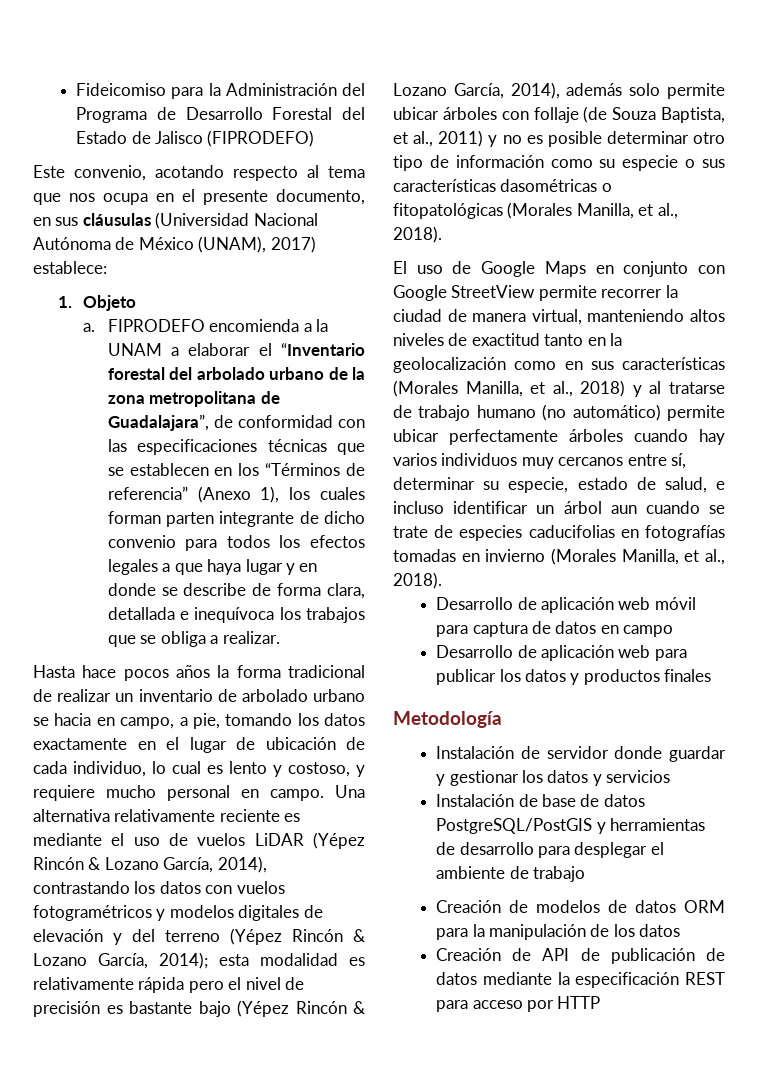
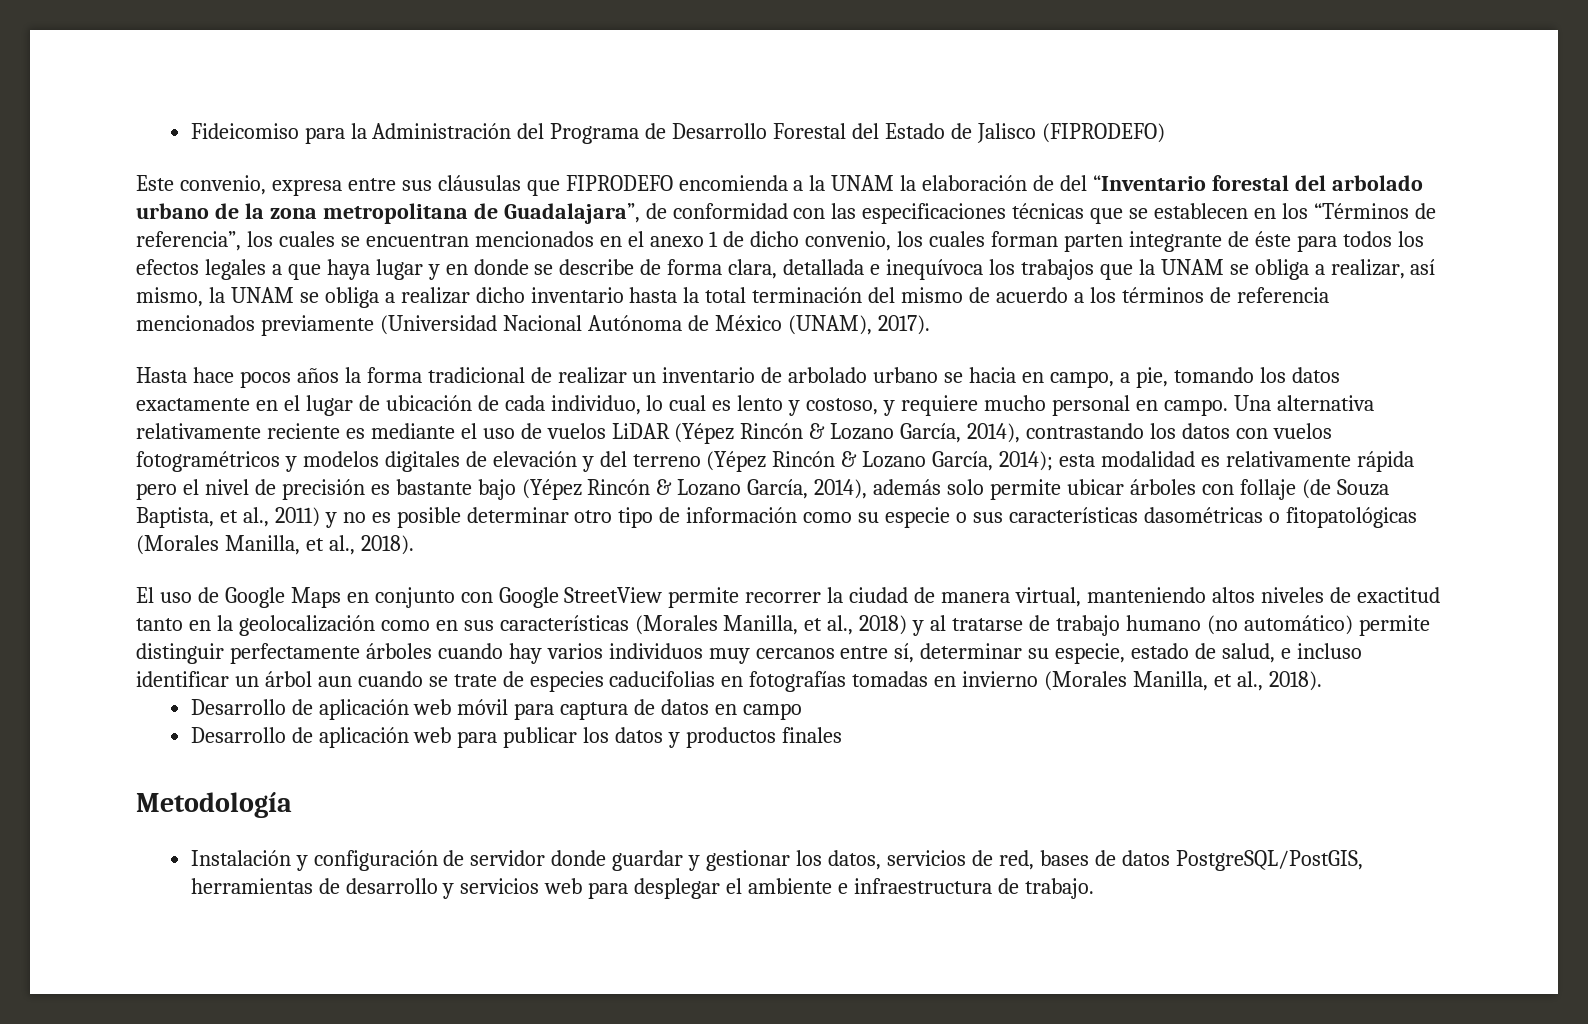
- Este convenio, acotando respecto al tema que nos ocupa en el presente documento, en sus cláusulas (Universidad Nacional Autónoma de México (UNAM), 2017) establece:
- 1. Objeto
- a. FIPRODEFO encomienda a la UNAM a elaborar el “Inventario forestal del arbolado urbano de la zona metropolitana de Guadalajara”, de conformidad con las especificaciones técnicas que se establecen en los “Términos de referencia” (Anexo 1), los cuales forman parten integrante de dicho convenio para todos los efectos legales a que haya lugar y en donde se describe de forma clara, detallada e inequívoca los trabajos que se obliga a realizar.
+ Este convenio, expresa entre sus cláusulas que FIPRODEFO encomienda a la UNAM la elaboración de del “Inventario forestal del arbolado urbano de la zona metropolitana de Guadalajara”, de conformidad con las especificaciones técnicas que se establecen en los “Términos de referencia”, los cuales se encuentran mencionados en el anexo 1 de dicho convenio, los cuales forman parten integrante de éste para todos los efectos legales a que haya lugar y en donde se describe de forma clara, detallada e inequívoca los trabajos que la UNAM se obliga a realizar, así mismo, la UNAM se obliga a realizar dicho inventario hasta la total terminación del mismo de acuerdo a los términos de referencia mencionados previamente (Universidad Nacional Autónoma de México (UNAM), 2017).
- El uso de Google Maps en conjunto con Google StreetView permite recorrer la ciudad de manera virtual, manteniendo altos niveles de exactitud tanto en la geolocalización como en sus características (Morales Manilla, et al., 2018) y al tratarse de trabajo humano (no automático) permite ubicar perfectamente árboles cuando hay varios individuos muy cercanos entre sí, determinar su especie, estado de salud, e incluso identificar un árbol aun cuando se trate de especies caducifolias en fotografías tomadas en invierno (Morales Manilla, et al., 2018).
+ El uso de Google Maps en conjunto con Google StreetView permite recorrer la ciudad de manera virtual, manteniendo altos niveles de exactitud tanto en la geolocalización como en sus características (Morales Manilla, et al., 2018) y al tratarse de trabajo humano (no automático) permite distinguir perfectamente árboles cuando hay varios individuos muy cercanos entre sí, determinar su especie, estado de salud, e incluso identificar un árbol aun cuando se trate de especies caducifolias en fotografías tomadas en invierno (Morales Manilla, et al., 2018).
- Instalación de servidor donde guardar y gestionar los datos y servicios
- Instalación de base de datos PostgreSQL/PostGIS y herramientas de desarrollo para desplegar el ambiente de trabajo
- Creación de modelos de datos ORM para la manipulación de los datos
- Creación de API de publicación de datos mediante la especificación REST para acceso por HTTP
+ Instalación y configuración de servidor donde guardar y gestionar los datos, servicios de red, bases de datos PostgreSQL/PostGIS, herramientas de desarrollo y servicios web para desplegar el ambiente e infraestructura de trabajo.

